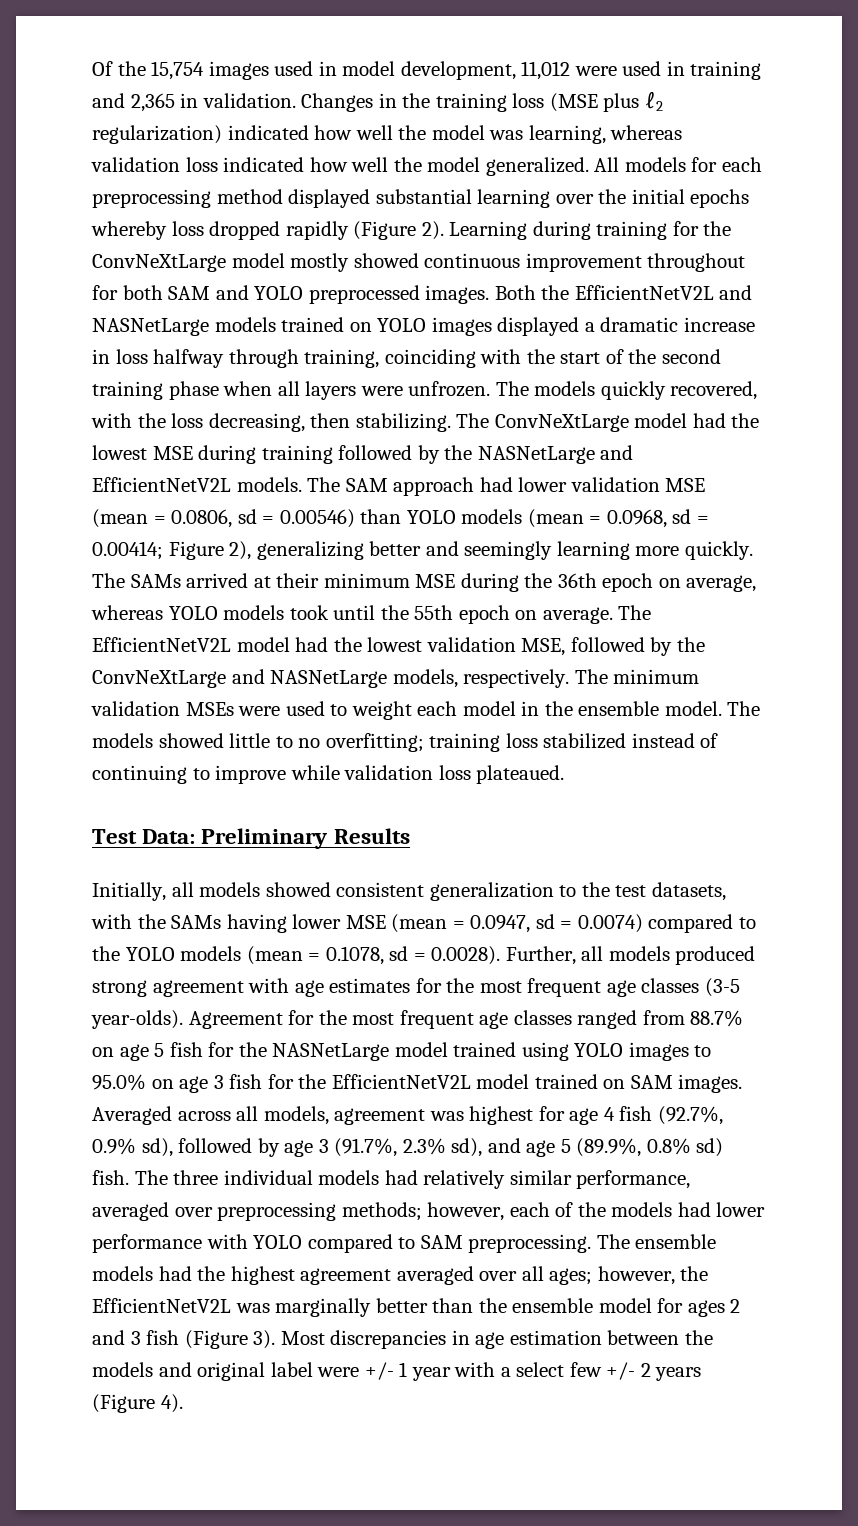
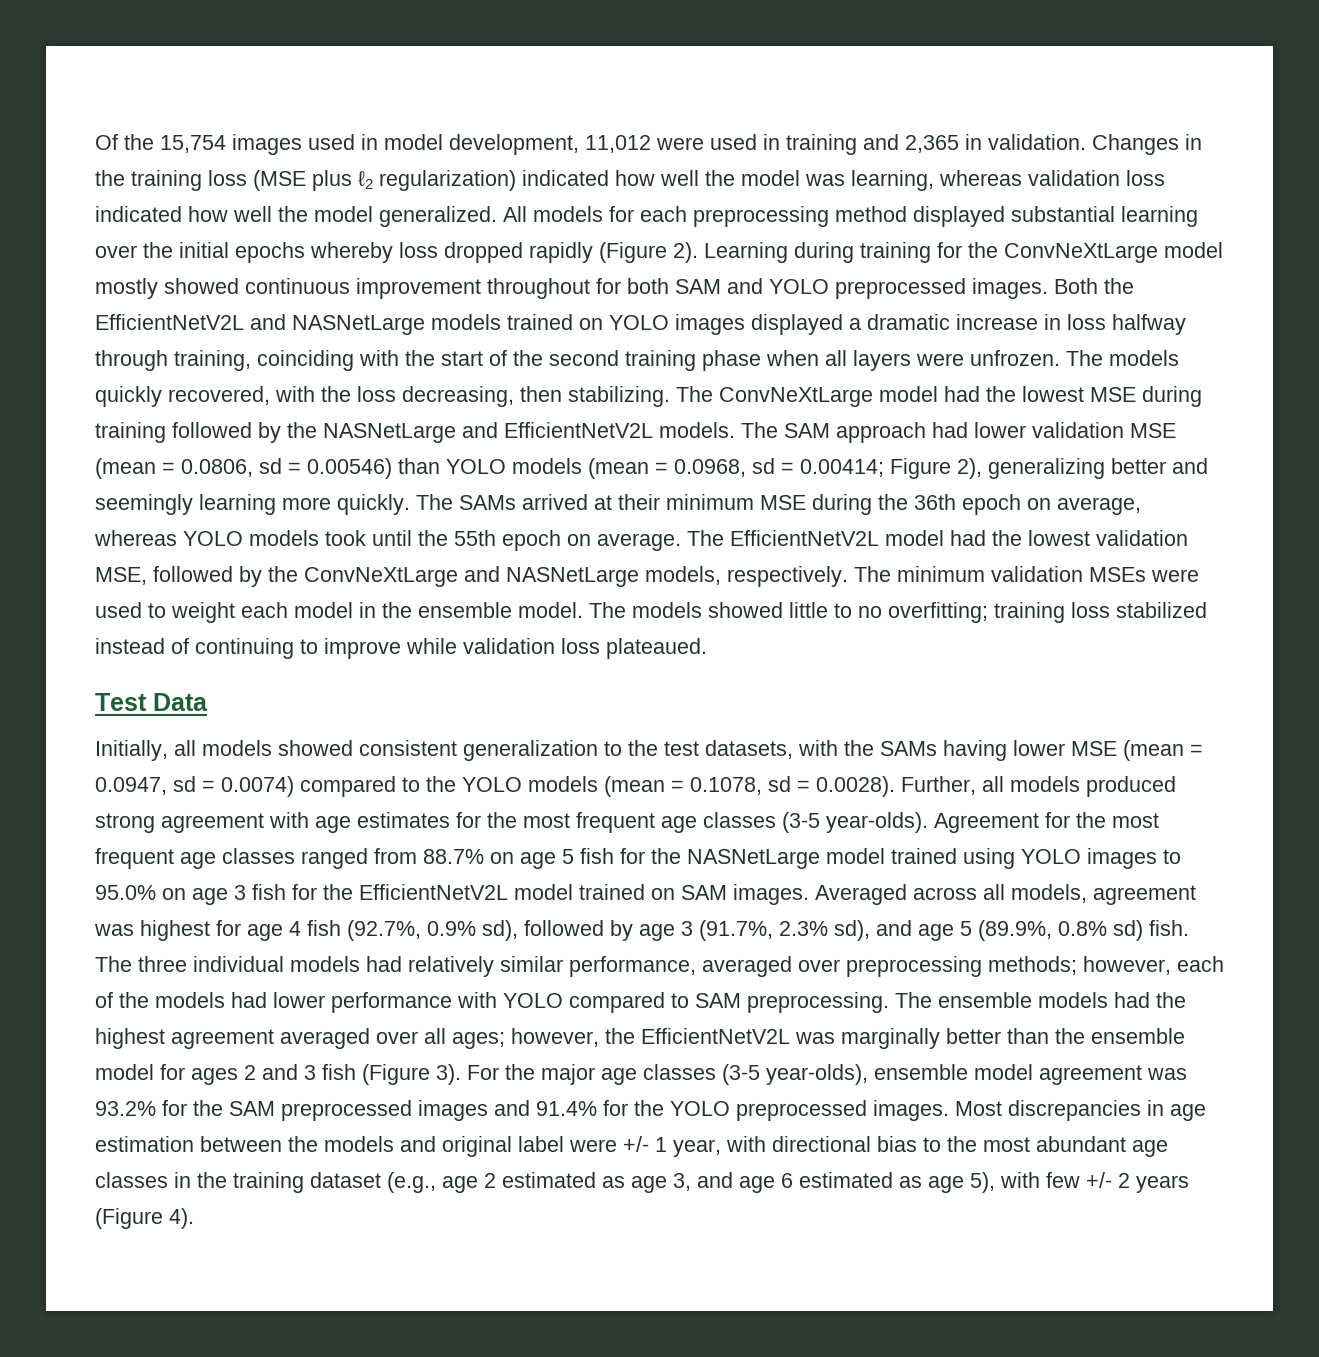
- Test Data: Preliminary Results
+ Test Data
+ For the major age classes (3-5 year-olds), ensemble model agreement was 93.2% for the SAM preprocessed images and 91.4% for the YOLO preprocessed images.
- Most discrepancies in age estimation between the models and original label were +/- 1 year with a select few +/- 2 years (Figure 4).
+ Most discrepancies in age estimation between the models and original label were +/- 1 year, with directional bias to the most abundant age classes in the training dataset (e.g., age 2 estimated as age 3, and age 6 estimated as age 5), with few +/- 2 years (Figure 4).

